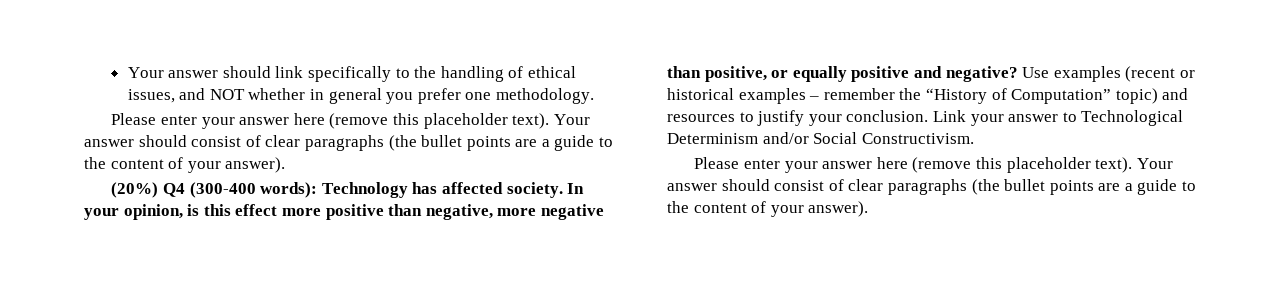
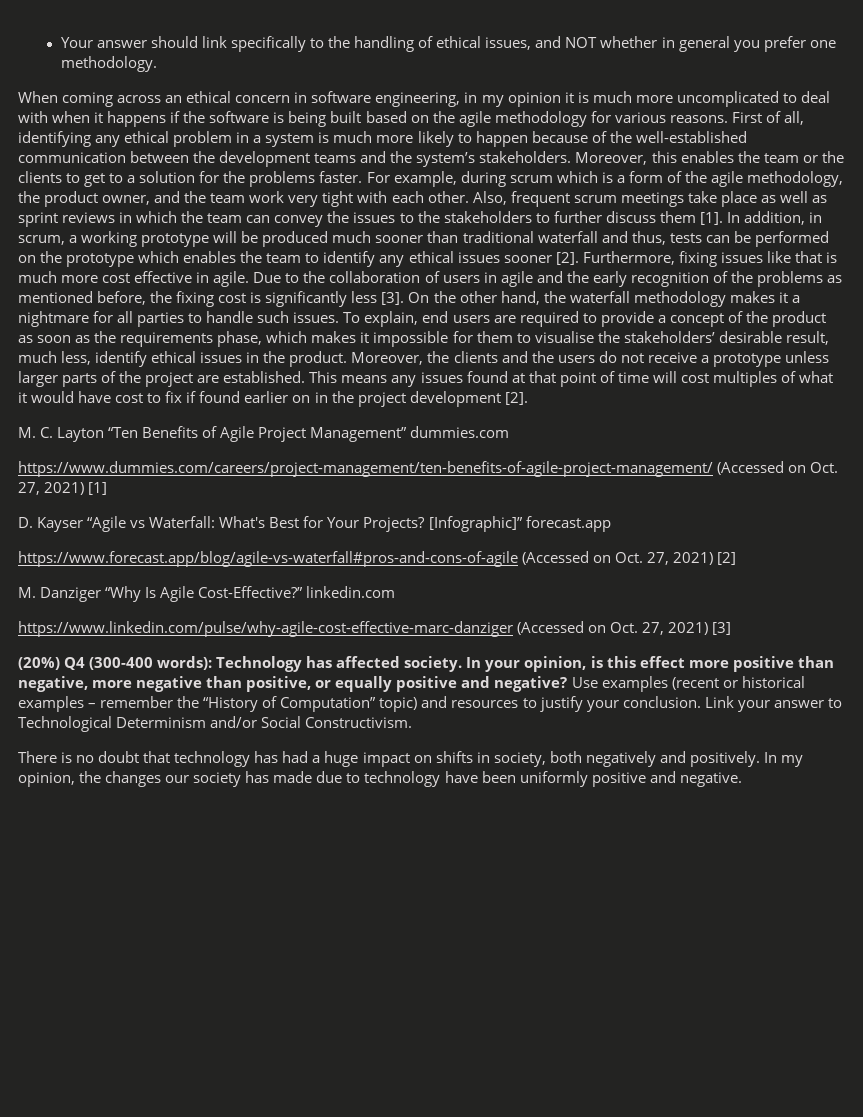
  Your answer should link specifically to the handling of ethical issues, and NOT whether in general you prefer one methodology.
- Please enter your answer here (remove this placeholder text). Your answer should consist of clear paragraphs (the bullet points are a guide to the content of your answer).
+ When coming across an ethical concern in software engineering, in my opinion it is much more uncomplicated to deal with when it happens if the software is being built based on the agile methodology for various reasons. First of all, identifying any ethical problem in a system is much more likely to happen because of the well-established communication between the development teams and the system’s stakeholders. Moreover, this enables the team or the clients to get to a solution for the problems faster. For example, during scrum which is a form of the agile methodology, the product owner, and the team work very tight with each other. Also, frequent scrum meetings take place as well as sprint reviews in which the team can convey the issues to the stakeholders to further discuss them [1]. In addition, in scrum, a working prototype will be produced much sooner than traditional waterfall and thus, tests can be performed on the prototype which enables the team to identify any ethical issues sooner [2]. Furthermore, fixing issues like that is much more cost effective in agile. Due to the collaboration of users in agile and the early recognition of the problems as mentioned before, the fixing cost is significantly less [3]. On the other hand, the waterfall methodology makes it a nightmare for all parties to handle such issues. To explain, end users are required to provide a concept of the product as soon as the requirements phase, which makes it impossible for them to visualise the stakeholders’ desirable result, much less, identify ethical issues in the product. Moreover, the clients and the users do not receive a prototype unless larger parts of the project are established. This means any issues found at that point of time will cost multiples of what it would have cost to fix if found earlier on in the project development [2].
+ M. C. Layton “Ten Benefits of Agile Project Management” dummies.com
+ https://www.dummies.com/careers/project-management/ten-benefits-of-agile-project-management/ (Accessed on Oct. 27, 2021) [1]
+ D. Kayser “Agile vs Waterfall: What's Best for Your Projects? [Infographic]” forecast.app
+ https://www.forecast.app/blog/agile-vs-waterfall#pros-and-cons-of-agile (Accessed on Oct. 27, 2021) [2]
+ M. Danziger “Why Is Agile Cost-Effective?” linkedin.com
+ https://www.linkedin.com/pulse/why-agile-cost-effective-marc-danziger (Accessed on Oct. 27, 2021) [3]
  Link your answer to Technological Determinism and/or Social Constructivism.
- Please enter your answer here (remove this placeholder text). Your answer should consist of clear paragraphs (the bullet points are a guide to the content of your answer).
+ There is no doubt that technology has had a huge impact on shifts in society, both negatively and positively. In my opinion, the changes our society has made due to technology have been uniformly positive and negative.

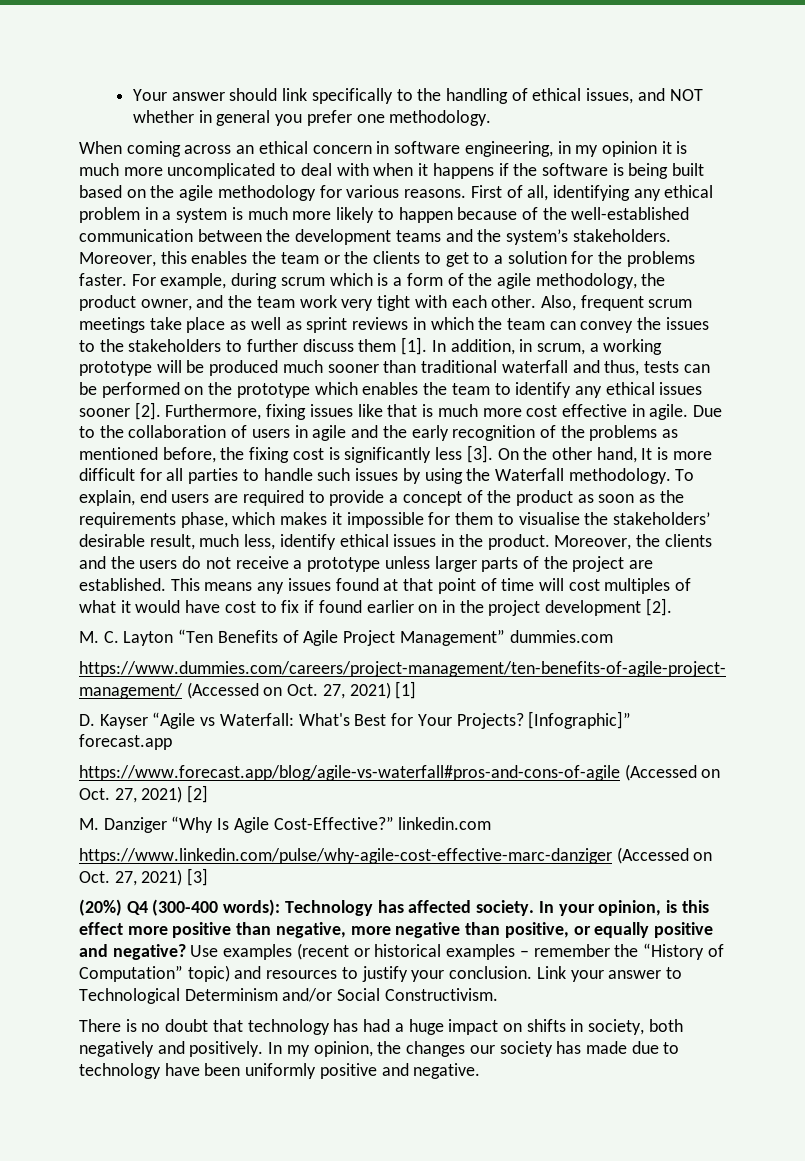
- On the other hand, the waterfall methodology makes it a nightmare for all parties to handle such issues.
+ On the other hand, It is more difficult for all parties to handle such issues by using the Waterfall methodology.

